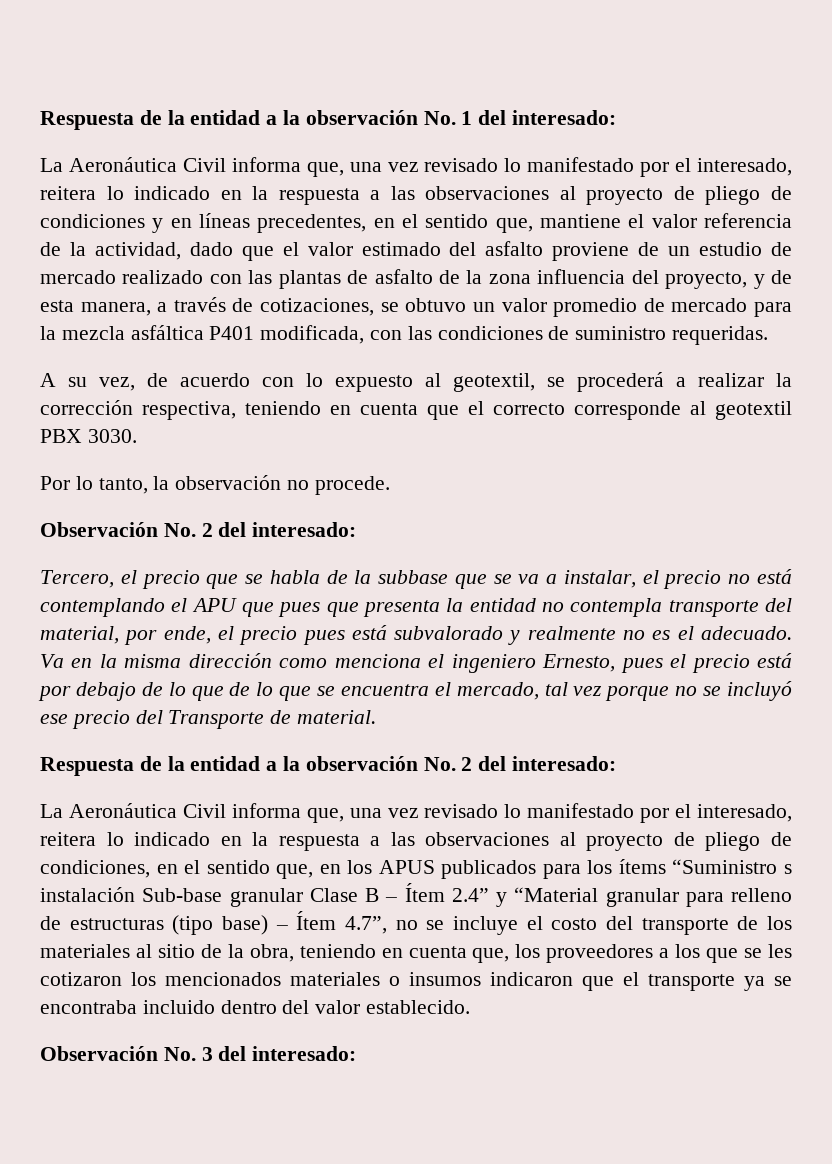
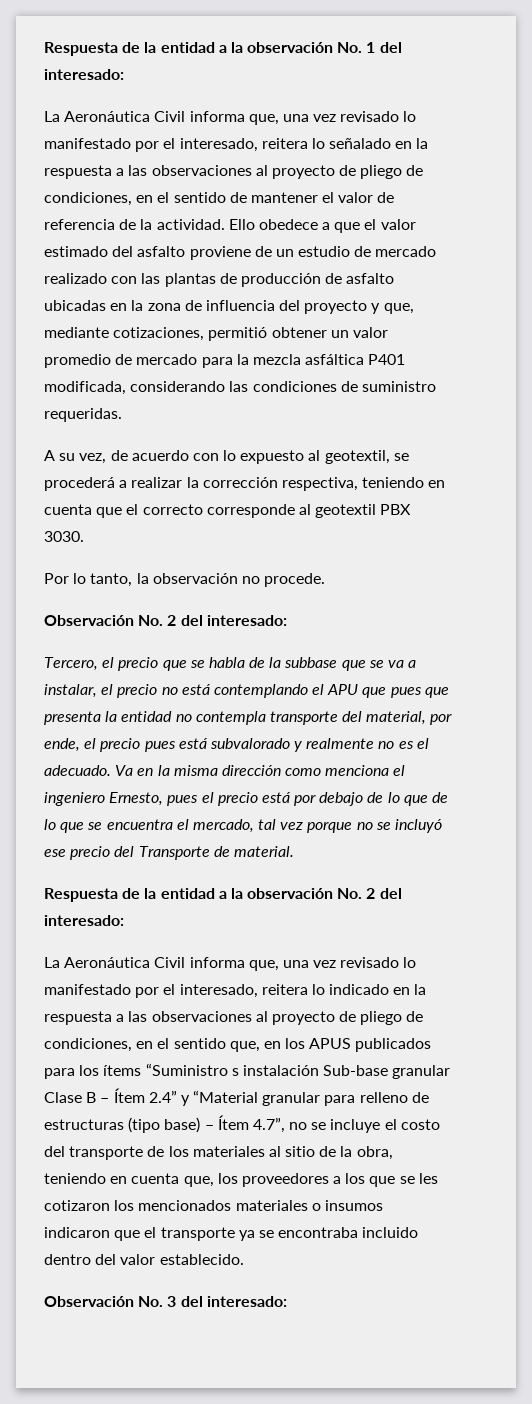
- La Aeronáutica Civil informa que, una vez revisado lo manifestado por el interesado, reitera lo indicado en la respuesta a las observaciones al proyecto de pliego de condiciones y en líneas precedentes, en el sentido que, mantiene el valor referencia de la actividad, dado que el valor estimado del asfalto proviene de un estudio de mercado realizado con las plantas de asfalto de la zona influencia del proyecto, y de esta manera, a través de cotizaciones, se obtuvo un valor promedio de mercado para la mezcla asfáltica P401 modificada, con las condiciones de suministro requeridas.
+ La Aeronáutica Civil informa que, una vez revisado lo manifestado por el interesado, reitera lo señalado en la respuesta a las observaciones al proyecto de pliego de condiciones, en el sentido de mantener el valor de referencia de la actividad. Ello obedece a que el valor estimado del asfalto proviene de un estudio de mercado realizado con las plantas de producción de asfalto ubicadas en la zona de influencia del proyecto y que, mediante cotizaciones, permitió obtener un valor promedio de mercado para la mezcla asfáltica P401 modificada, considerando las condiciones de suministro requeridas.

